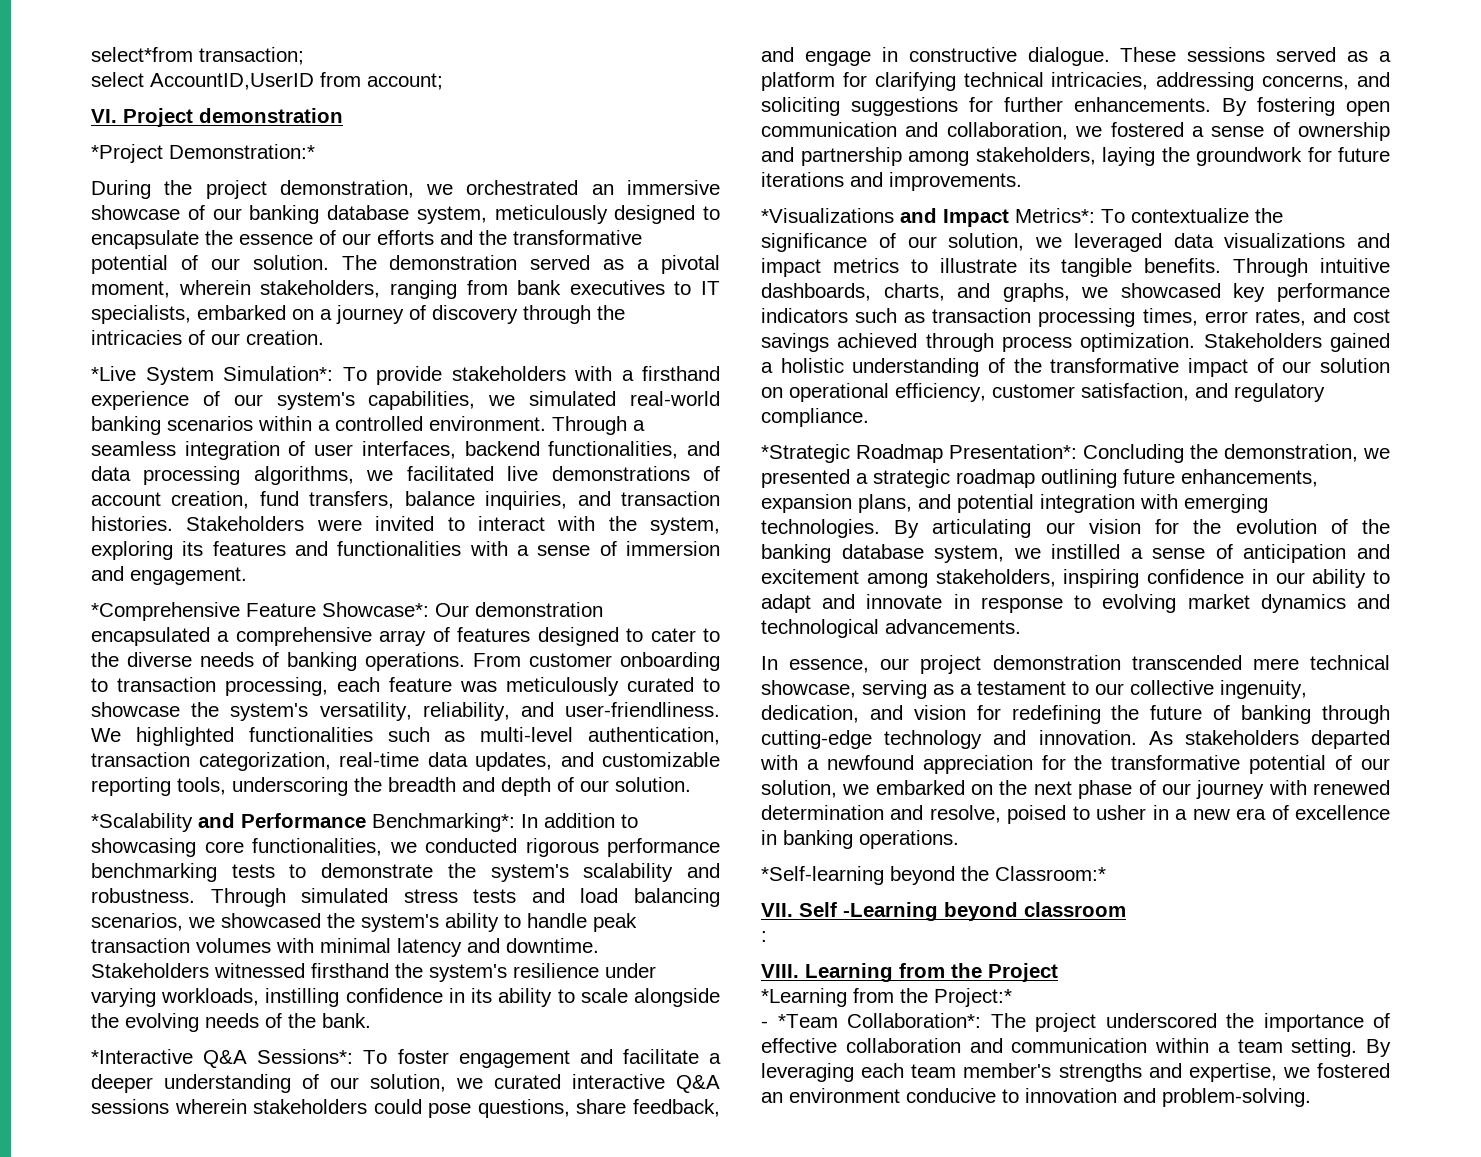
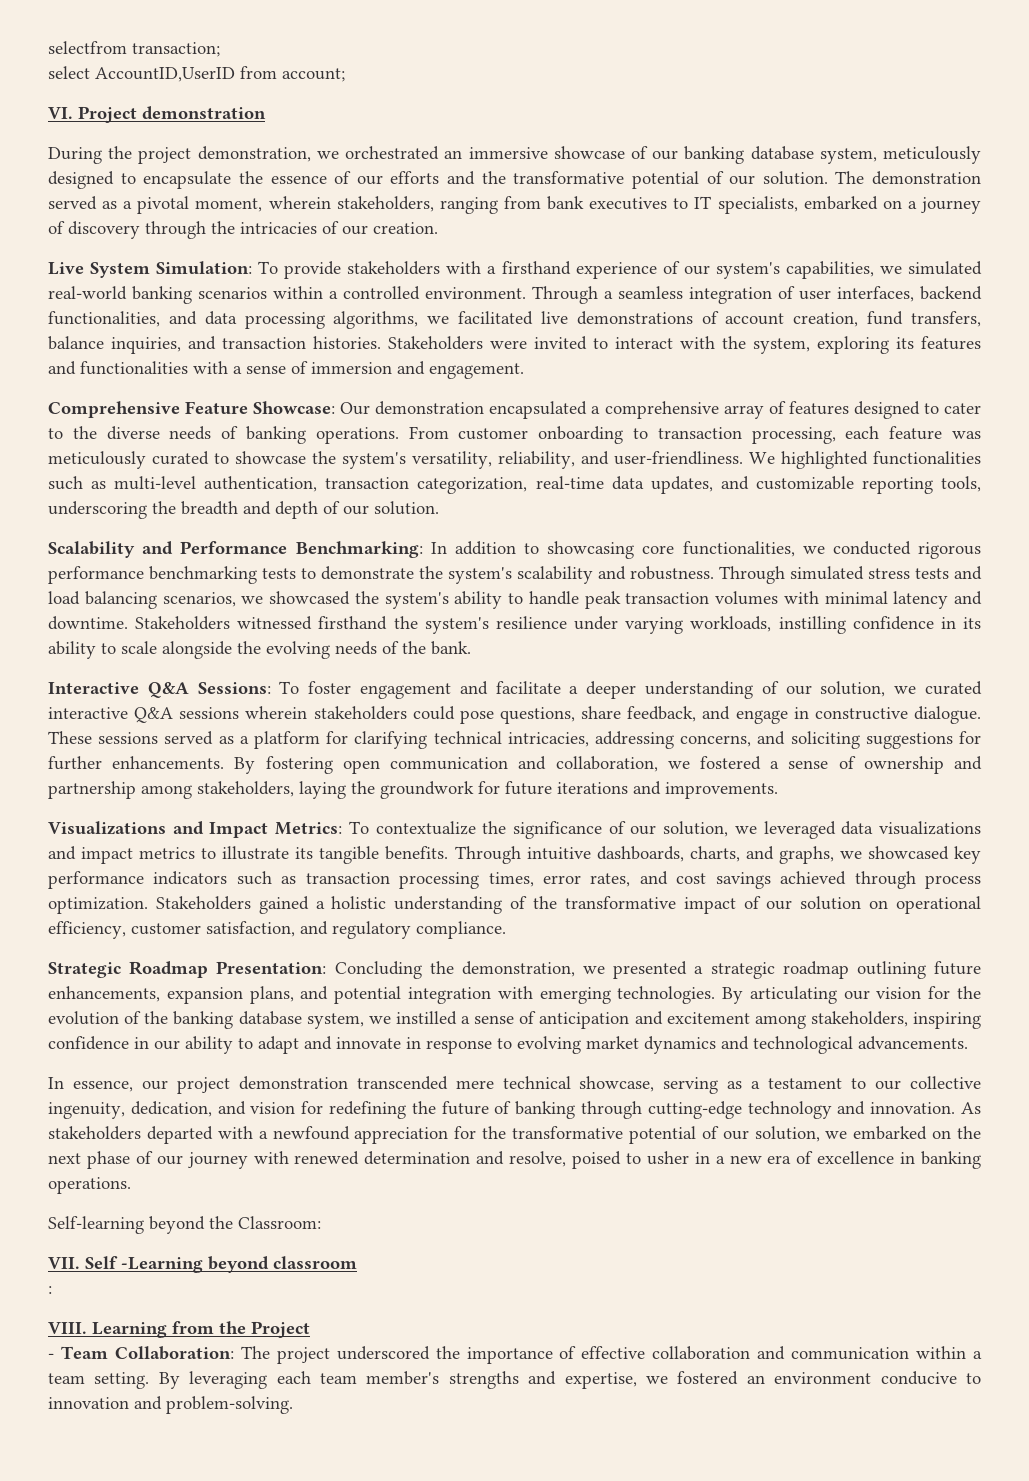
- select*from transaction;
+ selectfrom transaction;
- *Project Demonstration:*
- *Live System Simulation*: To provide stakeholders with a firsthand experience of our system's capabilities, we simulated real-world banking scenarios within a controlled environment.
+ Live System Simulation: To provide stakeholders with a firsthand experience of our system's capabilities, we simulated real-world banking scenarios within a controlled environment.
- *Comprehensive Feature Showcase*: Our demonstration encapsulated a comprehensive array of features designed to cater to the diverse needs of banking operations.
+ Comprehensive Feature Showcase: Our demonstration encapsulated a comprehensive array of features designed to cater to the diverse needs of banking operations.
- *Scalability and Performance Benchmarking*: In addition to showcasing core functionalities, we conducted rigorous performance benchmarking tests to demonstrate the system's scalability and robustness.
+ Scalability and Performance Benchmarking: In addition to showcasing core functionalities, we conducted rigorous performance benchmarking tests to demonstrate the system's scalability and robustness.
- *Interactive Q&A Sessions*: To foster engagement and facilitate a deeper understanding of our solution, we curated interactive Q&A sessions wherein stakeholders could pose questions, share feedback, and engage in constructive dialogue.
+ Interactive Q&A Sessions: To foster engagement and facilitate a deeper understanding of our solution, we curated interactive Q&A sessions wherein stakeholders could pose questions, share feedback, and engage in constructive dialogue.
- *Visualizations and Impact Metrics*: To contextualize the significance of our solution, we leveraged data visualizations and impact metrics to illustrate its tangible benefits.
+ Visualizations and Impact Metrics: To contextualize the significance of our solution, we leveraged data visualizations and impact metrics to illustrate its tangible benefits.
- *Strategic Roadmap Presentation*: Concluding the demonstration, we presented a strategic roadmap outlining future enhancements, expansion plans, and potential integration with emerging technologies.
+ Strategic Roadmap Presentation: Concluding the demonstration, we presented a strategic roadmap outlining future enhancements, expansion plans, and potential integration with emerging technologies.
- *Self-learning beyond the Classroom:*
+ Self-learning beyond the Classroom:
- *Learning from the Project:*
- - *Team Collaboration*: The project underscored the importance of effective collaboration and communication within a team setting.
+ - Team Collaboration: The project underscored the importance of effective collaboration and communication within a team setting.

